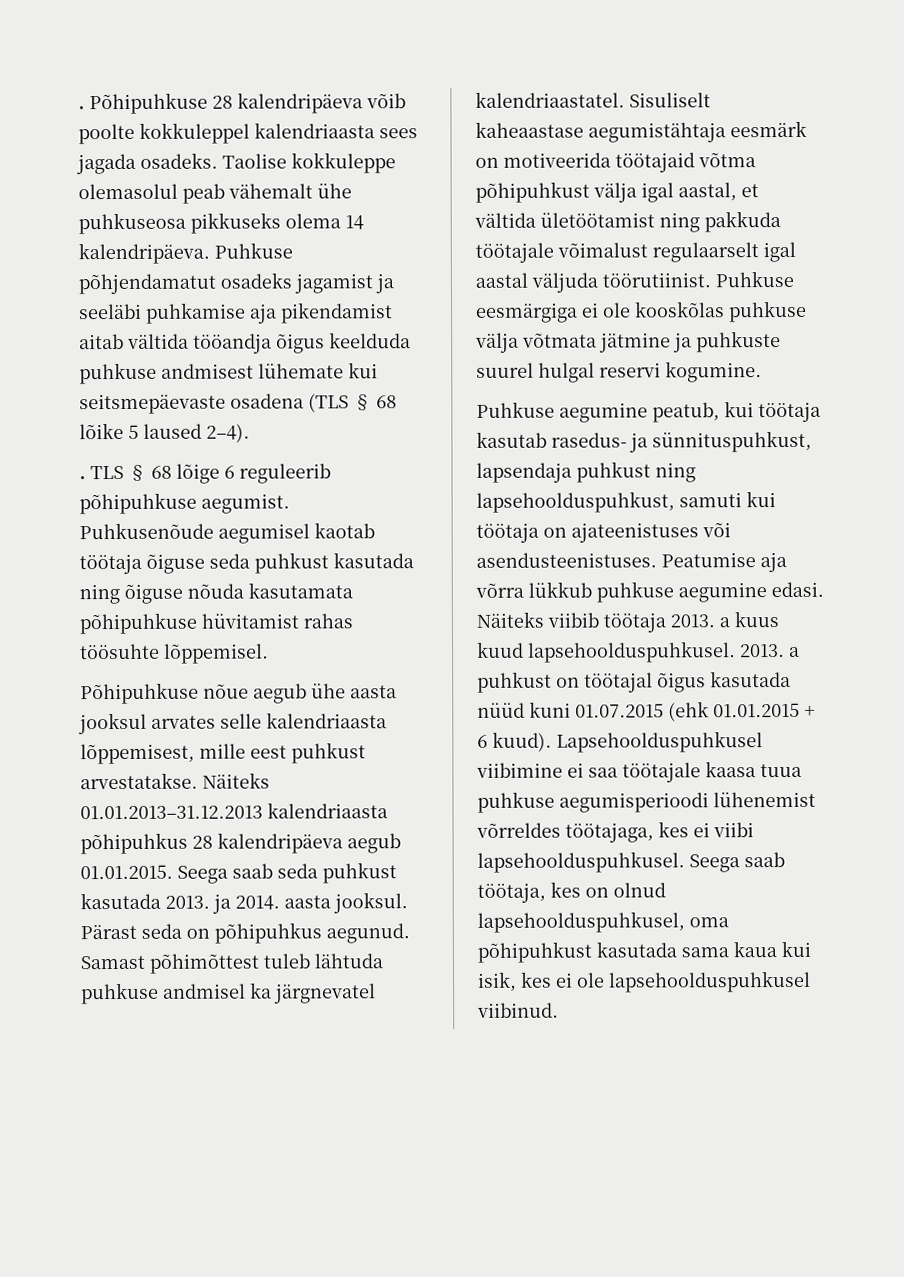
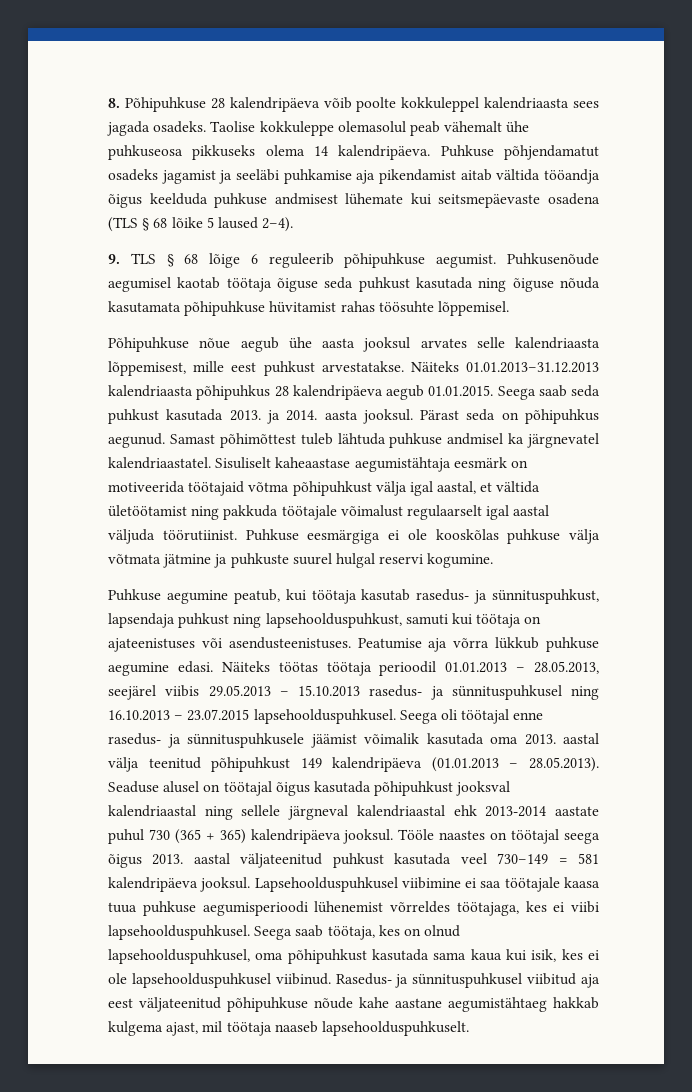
- . Põhipuhkuse 28 kalendripäeva võib poolte kokkuleppel kalendriaasta sees jagada osadeks.
+ 8. Põhipuhkuse 28 kalendripäeva võib poolte kokkuleppel kalendriaasta sees jagada osadeks.
- . TLS § 68 lõige 6 reguleerib põhipuhkuse aegumist.
+ 9. TLS § 68 lõige 6 reguleerib põhipuhkuse aegumist.
- Näiteks viibib töötaja 2013. a kuus kuud lapsehoolduspuhkusel. 2013. a puhkust on töötajal õigus kasutada nüüd kuni 01.07.2015 (ehk 01.01.2015 + 6 kuud).
+ Näiteks töötas töötaja perioodil 01.01.2013 – 28.05.2013, seejärel viibis 29.05.2013 – 15.10.2013 rasedus- ja sünnituspuhkusel ning 16.10.2013 – 23.07.2015 lapsehoolduspuhkusel. Seega oli töötajal enne rasedus- ja sünnituspuhkusele jäämist võimalik kasutada oma 2013. aastal välja teenitud põhipuhkust 149 kalendripäeva (01.01.2013 – 28.05.2013). Seaduse alusel on töötajal õigus kasutada põhipuhkust jooksval kalendriaastal ning sellele järgneval kalendriaastal ehk 2013-2014 aastate puhul 730 (365 + 365) kalendripäeva jooksul. Tööle naastes on töötajal seega õigus 2013. aastal väljateenitud puhkust kasutada veel 730–149 = 581 kalendripäeva jooksul.
+ Rasedus- ja sünnituspuhkusel viibitud aja eest väljateenitud põhipuhkuse nõude kahe aastane aegumistähtaeg hakkab kulgema ajast, mil töötaja naaseb lapsehoolduspuhkuselt.

